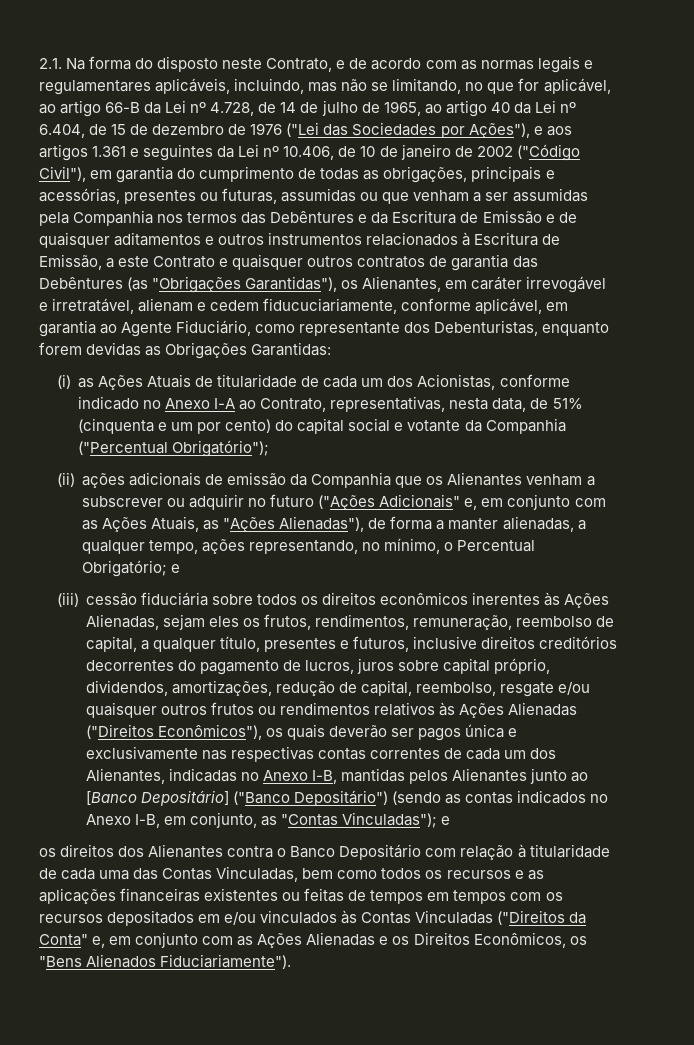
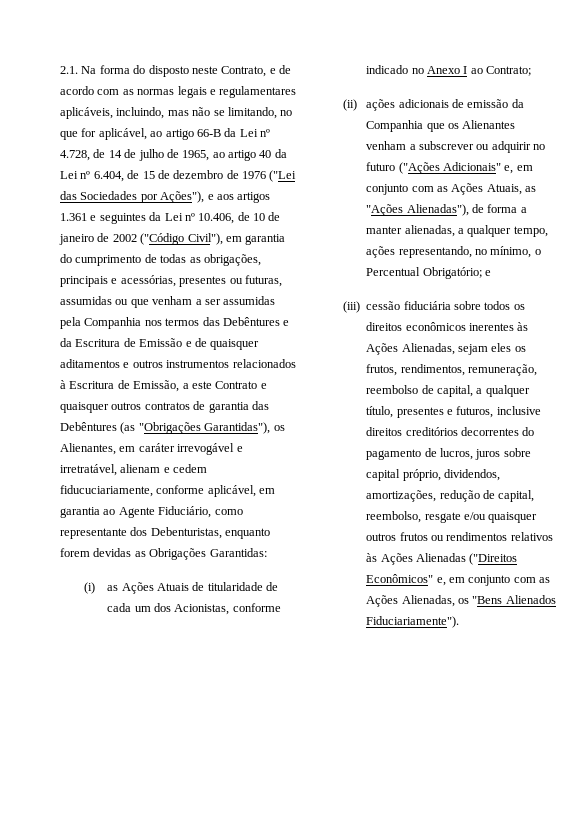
- (i) as Ações Atuais de titularidade de cada um dos Acionistas, conforme indicado no Anexo I-A ao Contrato, representativas, nesta data, de 51% (cinquenta e um por cento) do capital social e votante da Companhia ("Percentual Obrigatório");
+ (i) as Ações Atuais de titularidade de cada um dos Acionistas, conforme indicado no Anexo I ao Contrato;
- (iii) cessão fiduciária sobre todos os direitos econômicos inerentes às Ações Alienadas, sejam eles os frutos, rendimentos, remuneração, reembolso de capital, a qualquer título, presentes e futuros, inclusive direitos creditórios decorrentes do pagamento de lucros, juros sobre capital próprio, dividendos, amortizações, redução de capital, reembolso, resgate e/ou quaisquer outros frutos ou rendimentos relativos às Ações Alienadas ("Direitos Econômicos"), os quais deverão ser pagos única e exclusivamente nas respectivas contas correntes de cada um dos Alienantes, indicadas no Anexo I-B, mantidas pelos Alienantes junto ao [Banco Depositário] ("Banco Depositário") (sendo as contas indicados no Anexo I-B, em conjunto, as "Contas Vinculadas"); e
- os direitos dos Alienantes contra o Banco Depositário com relação à titularidade de cada uma das Contas Vinculadas, bem como todos os recursos e as aplicações financeiras existentes ou feitas de tempos em tempos com os recursos depositados em e/ou vinculados às Contas Vinculadas ("Direitos da Conta" e, em conjunto com as Ações Alienadas e os Direitos Econômicos, os "Bens Alienados Fiduciariamente").
+ (iii) cessão fiduciária sobre todos os direitos econômicos inerentes às Ações Alienadas, sejam eles os frutos, rendimentos, remuneração, reembolso de capital, a qualquer título, presentes e futuros, inclusive direitos creditórios decorrentes do pagamento de lucros, juros sobre capital próprio, dividendos, amortizações, redução de capital, reembolso, resgate e/ou quaisquer outros frutos ou rendimentos relativos às Ações Alienadas ("Direitos Econômicos" e, em conjunto com as Ações Alienadas, os "Bens Alienados Fiduciariamente").

